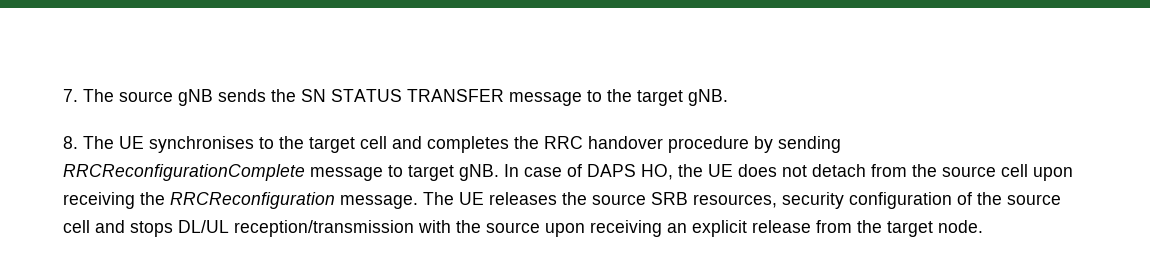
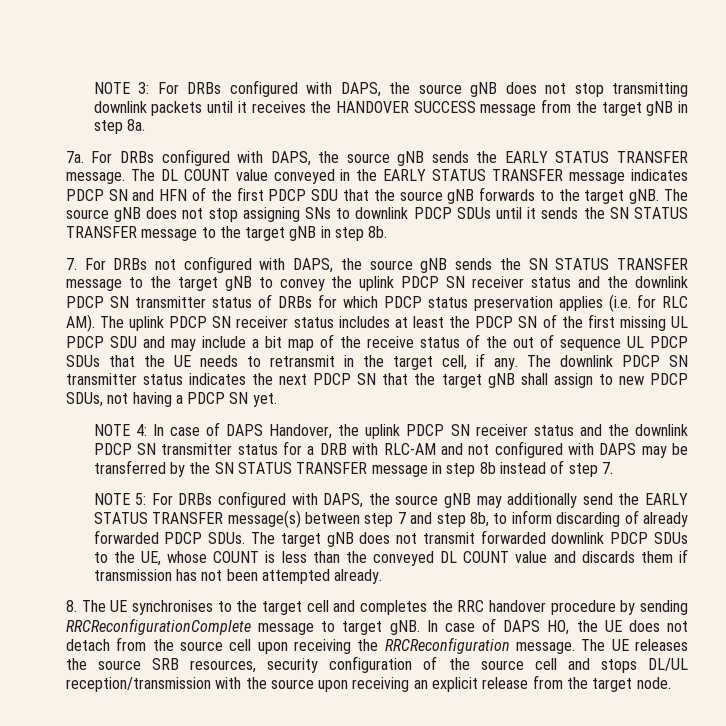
- 7. The source gNB sends the SN STATUS TRANSFER message to the target gNB.
+ NOTE 3: For DRBs configured with DAPS, the source gNB does not stop transmitting downlink packets until it receives the HANDOVER SUCCESS message from the target gNB in step 8a.
+ 7a. For DRBs configured with DAPS, the source gNB sends the EARLY STATUS TRANSFER message. The DL COUNT value conveyed in the EARLY STATUS TRANSFER message indicates PDCP SN and HFN of the first PDCP SDU that the source gNB forwards to the target gNB. The source gNB does not stop assigning SNs to downlink PDCP SDUs until it sends the SN STATUS TRANSFER message to the target gNB in step 8b.
+ 7. For DRBs not configured with DAPS, the source gNB sends the SN STATUS TRANSFER message to the target gNB to convey the uplink PDCP SN receiver status and the downlink PDCP SN transmitter status of DRBs for which PDCP status preservation applies (i.e. for RLC AM). The uplink PDCP SN receiver status includes at least the PDCP SN of the first missing UL PDCP SDU and may include a bit map of the receive status of the out of sequence UL PDCP SDUs that the UE needs to retransmit in the target cell, if any. The downlink PDCP SN transmitter status indicates the next PDCP SN that the target gNB shall assign to new PDCP SDUs, not having a PDCP SN yet.
+ NOTE 4: In case of DAPS Handover, the uplink PDCP SN receiver status and the downlink PDCP SN transmitter status for a DRB with RLC-AM and not configured with DAPS may be transferred by the SN STATUS TRANSFER message in step 8b instead of step 7.
+ NOTE 5: For DRBs configured with DAPS, the source gNB may additionally send the EARLY STATUS TRANSFER message(s) between step 7 and step 8b, to inform discarding of already forwarded PDCP SDUs. The target gNB does not transmit forwarded downlink PDCP SDUs to the UE, whose COUNT is less than the conveyed DL COUNT value and discards them if transmission has not been attempted already.

